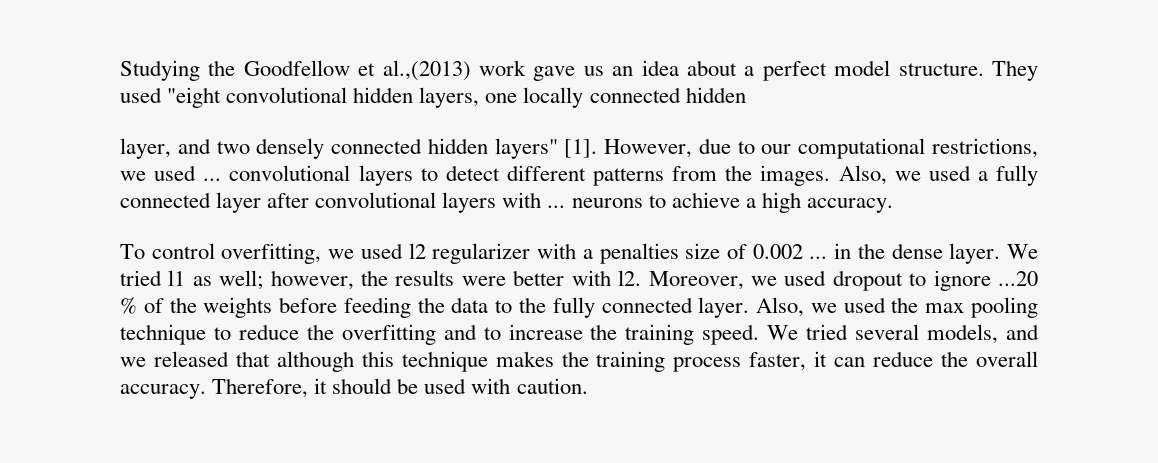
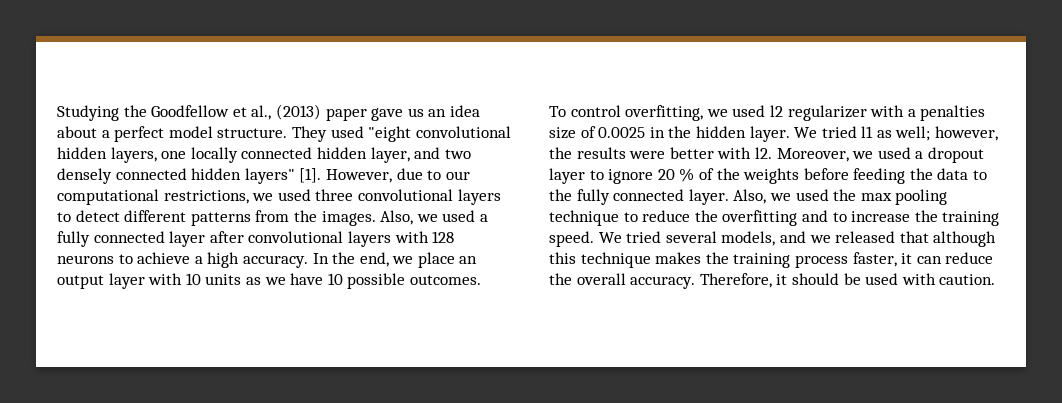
- Studying the Goodfellow et al.,(2013) work gave us an idea about a perfect model structure.
+ Studying the Goodfellow et al., (2013) paper gave us an idea about a perfect model structure.
- They used "eight convolutional hidden layers, one locally connected hidden
- layer, and two densely connected hidden layers" [1].
+ They used "eight convolutional hidden layers, one locally connected hidden layer, and two densely connected hidden layers" [1].
- However, due to our computational restrictions, we used ... convolutional layers to detect different patterns from the images.
+ However, due to our computational restrictions, we used three convolutional layers to detect different patterns from the images.
- Also, we used a fully connected layer after convolutional layers with ... neurons to achieve a high accuracy.
+ Also, we used a fully connected layer after convolutional layers with 128 neurons to achieve a high accuracy. In the end, we place an output layer with 10 units as we have 10 possible outcomes.
- To control overfitting, we used l2 regularizer with a penalties size of 0.002 ... in the dense layer.
+ To control overfitting, we used l2 regularizer with a penalties size of 0.0025 in the hidden layer.
- Moreover, we used dropout to ignore ...20 % of the weights before feeding the data to the fully connected layer.
+ Moreover, we used a dropout layer to ignore 20 % of the weights before feeding the data to the fully connected layer.

